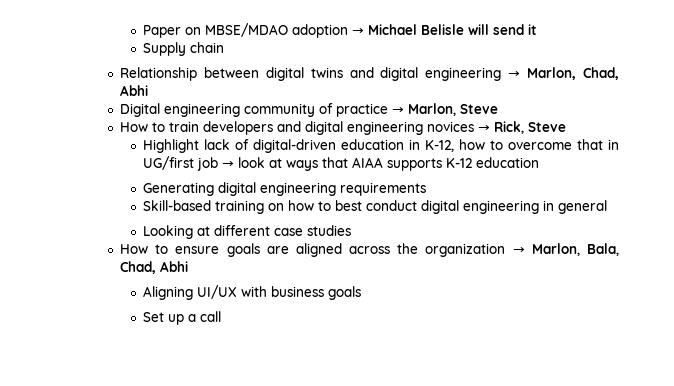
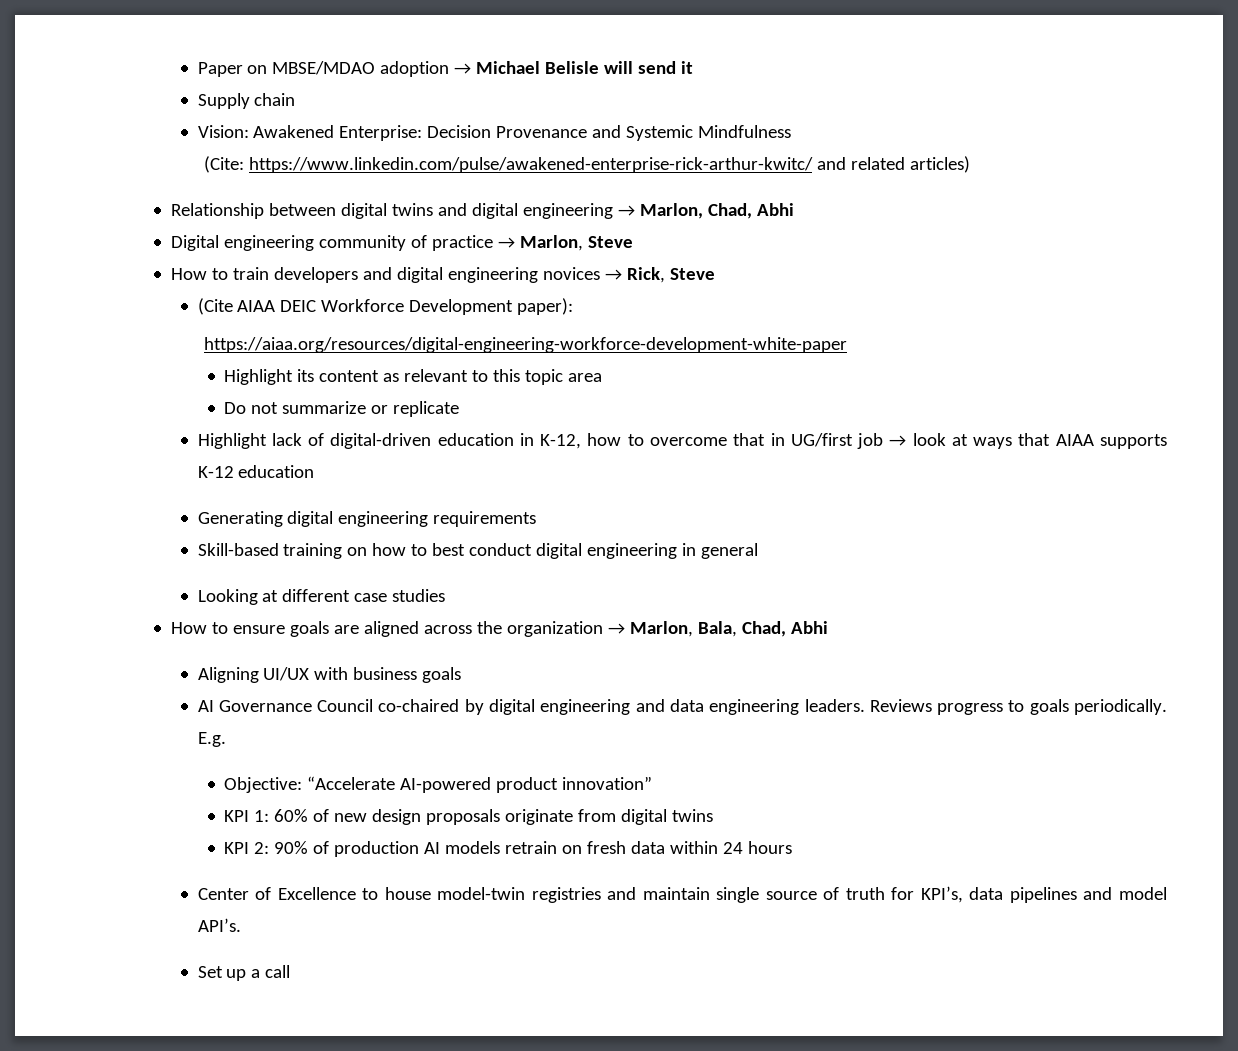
+ Vision: Awakened Enterprise: Decision Provenance and Systemic Mindfulness
+ (Cite: https://www.linkedin.com/pulse/awakened-enterprise-rick-arthur-kwitc/ and related articles)
+ (Cite AIAA DEIC Workforce Development paper):
+ https://aiaa.org/resources/digital-engineering-workforce-development-white-paper
+ Highlight its content as relevant to this topic area
+ Do not summarize or replicate
+ AI Governance Council co-chaired by digital engineering and data engineering leaders. Reviews progress to goals periodically. E.g.
+ Objective: “Accelerate AI-powered product innovation”
+ KPI 1: 60% of new design proposals originate from digital twins
+ KPI 2: 90% of production AI models retrain on fresh data within 24 hours
+ Center of Excellence to house model-twin registries and maintain single source of truth for KPI’s, data pipelines and model API’s.

